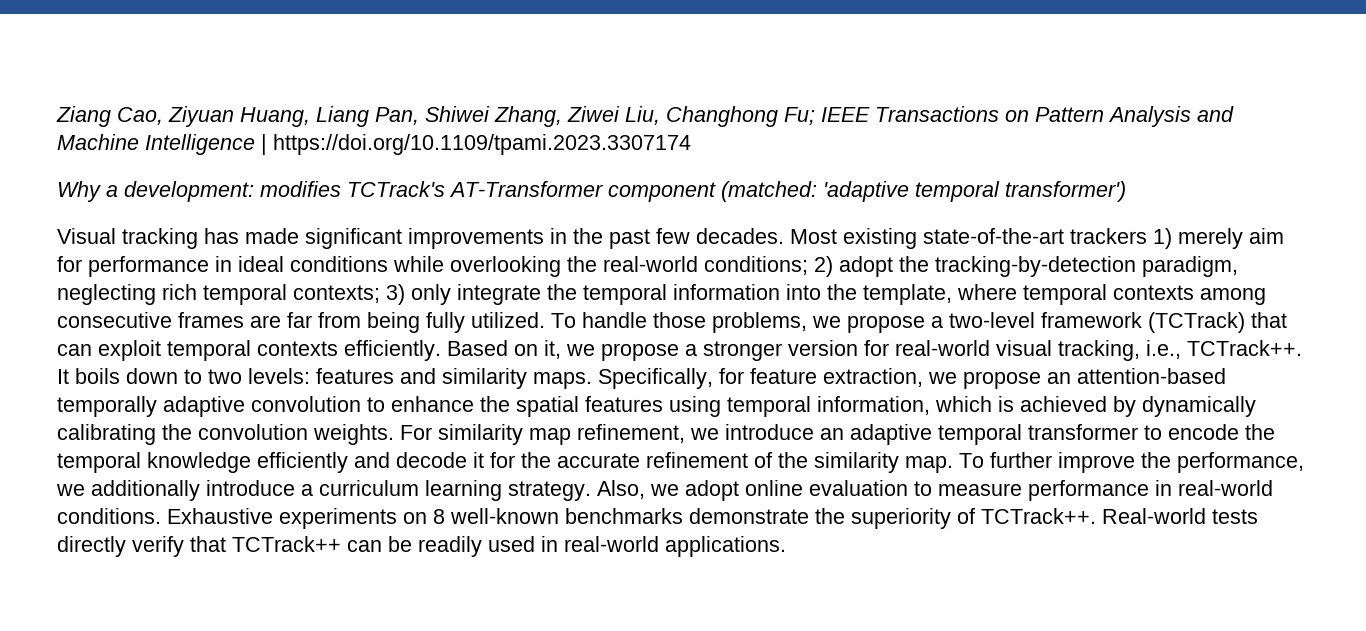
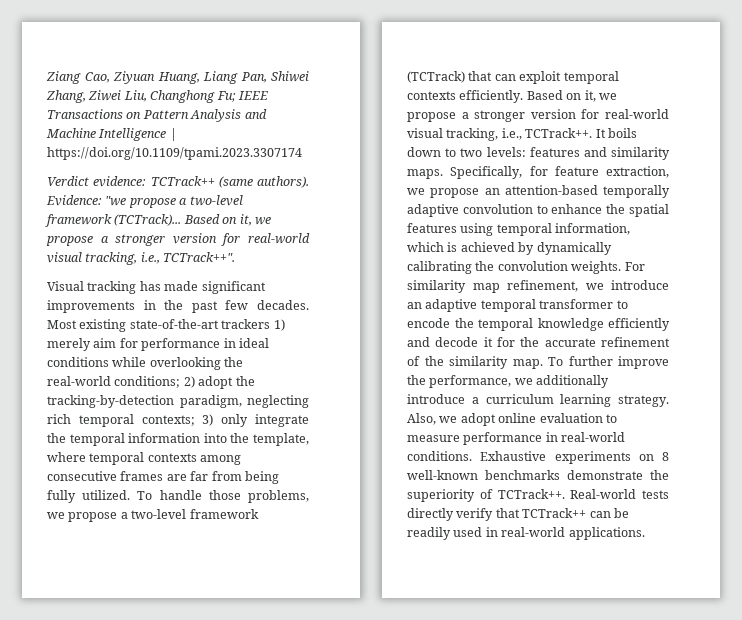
- Why a development: modifies TCTrack's AT-Transformer component (matched: 'adaptive temporal transformer')
+ Verdict evidence: TCTrack++ (same authors). Evidence: "we propose a two-level framework (TCTrack)... Based on it, we propose a stronger version for real-world visual tracking, i.e., TCTrack++".

